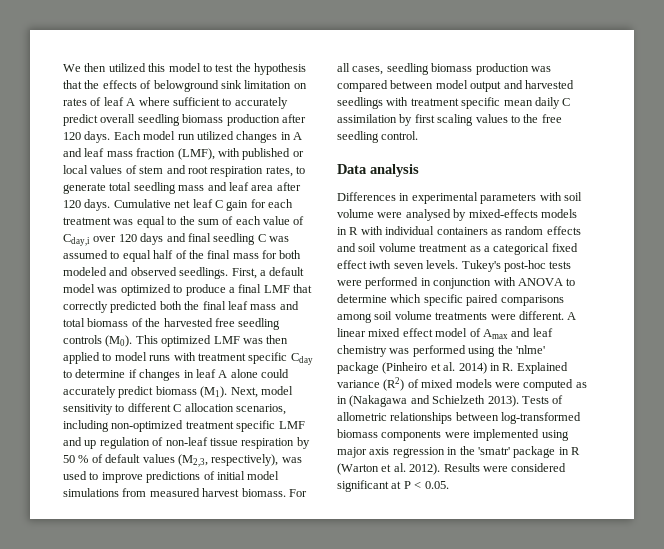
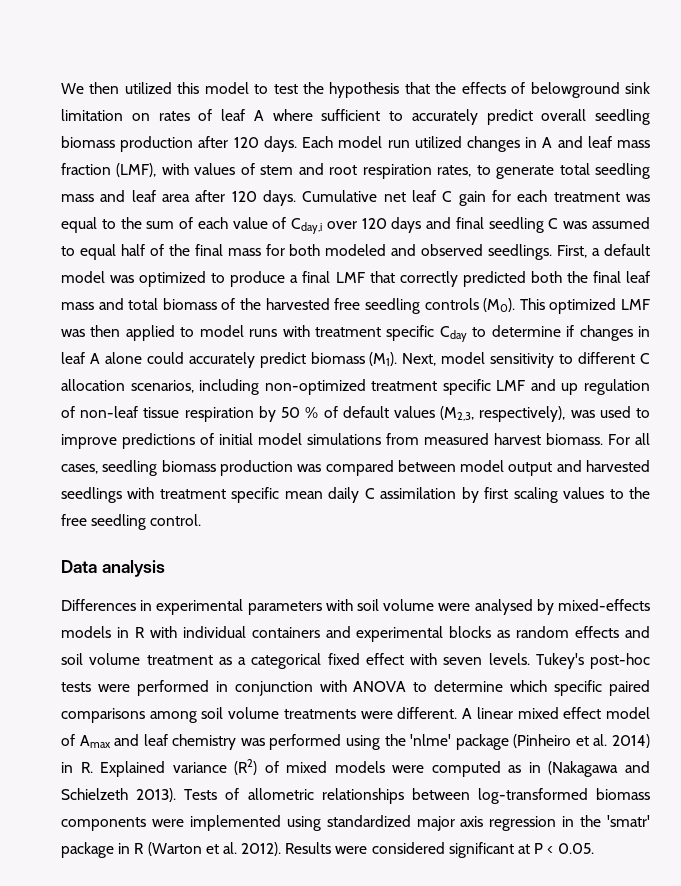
- Each model run utilized changes in A and leaf mass fraction (LMF), with published or local values of stem and root respiration rates, to generate total seedling mass and leaf area after 120 days.
+ Each model run utilized changes in A and leaf mass fraction (LMF), with values of stem and root respiration rates, to generate total seedling mass and leaf area after 120 days.
- Differences in experimental parameters with soil volume were analysed by mixed-effects models in R with individual containers as random effects and soil volume treatment as a categorical fixed effect iwth seven levels.
+ Differences in experimental parameters with soil volume were analysed by mixed-effects models in R with individual containers and experimental blocks as random effects and soil volume treatment as a categorical fixed effect with seven levels.
- Tests of allometric relationships between log-transformed biomass components were implemented using major axis regression in the 'smatr' package in R (Warton et al. 2012).
+ Tests of allometric relationships between log-transformed biomass components were implemented using standardized major axis regression in the 'smatr' package in R (Warton et al. 2012).

